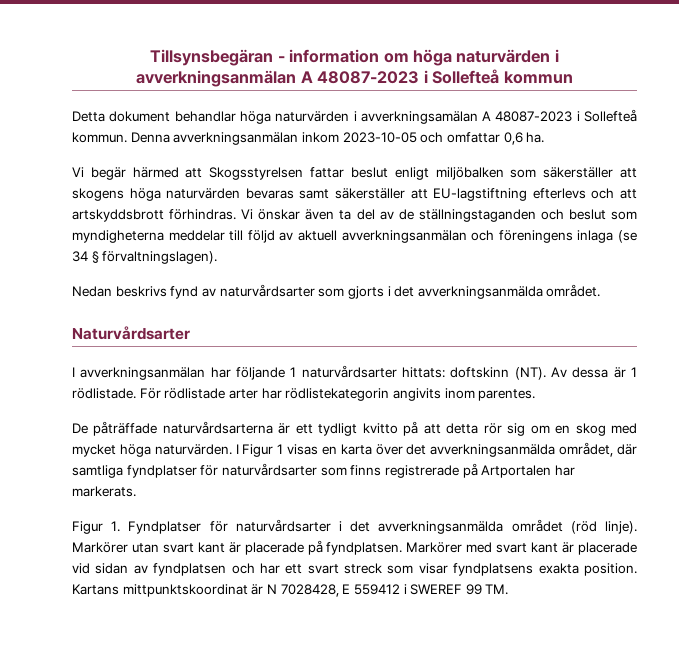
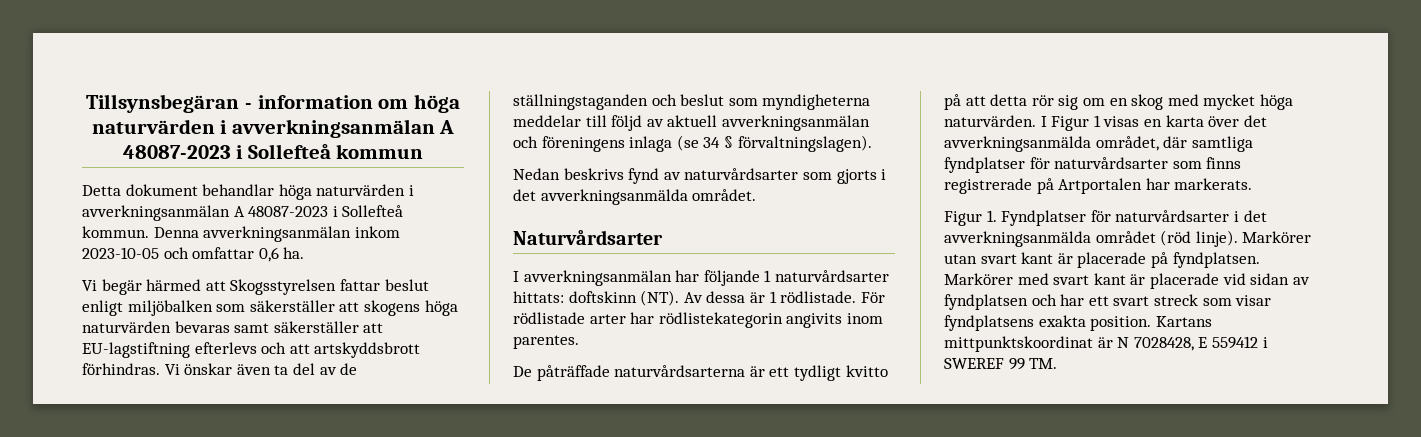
- Detta dokument behandlar höga naturvärden i avverkningsamälan A 48087-2023 i Sollefteå kommun.
+ Detta dokument behandlar höga naturvärden i avverkningsanmälan A 48087-2023 i Sollefteå kommun.

